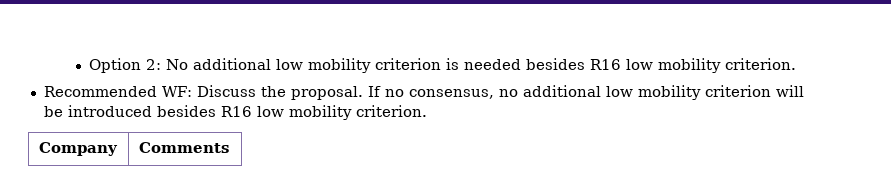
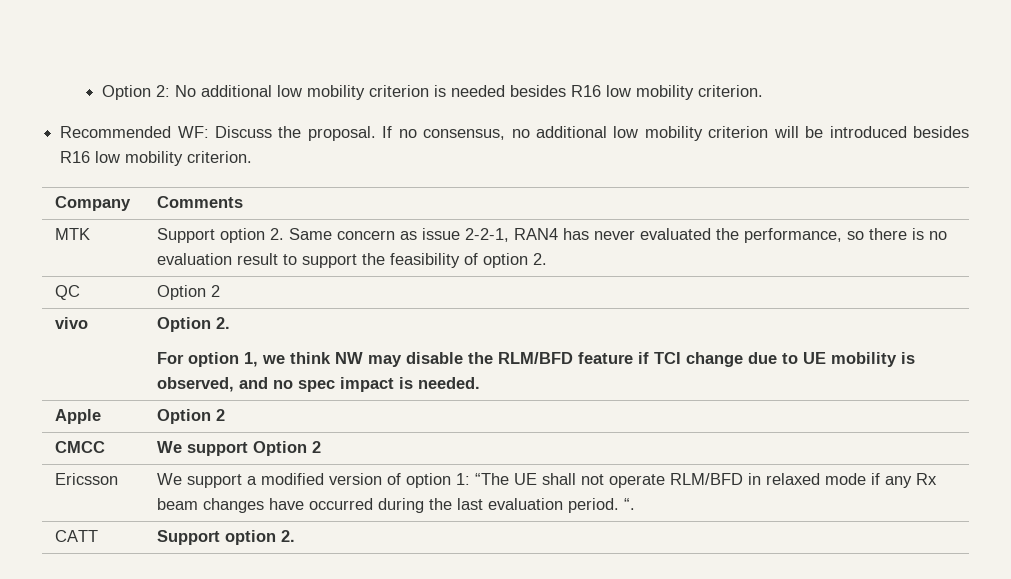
+ MTK | Support option 2. Same concern as issue 2-2-1, RAN4 has never evaluated the performance, so there is no evaluation result to support the feasibility of option 2.
+ QC | Option 2
+ vivo | Option 2.
+ For option 1, we think NW may disable the RLM/BFD feature if TCI change due to UE mobility is observed, and no spec impact is needed.
+ Apple | Option 2
+ CMCC | We support Option 2
+ Ericsson | We support a modified version of option 1: “The UE shall not operate RLM/BFD in relaxed mode if any Rx beam changes have occurred during the last evaluation period. “.
+ CATT | Support option 2.

